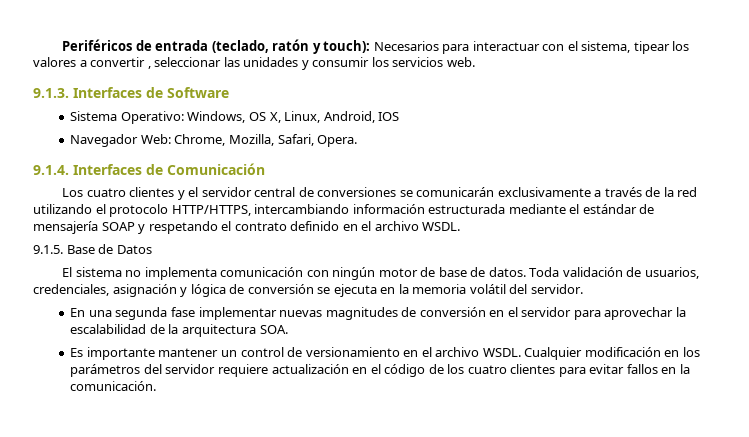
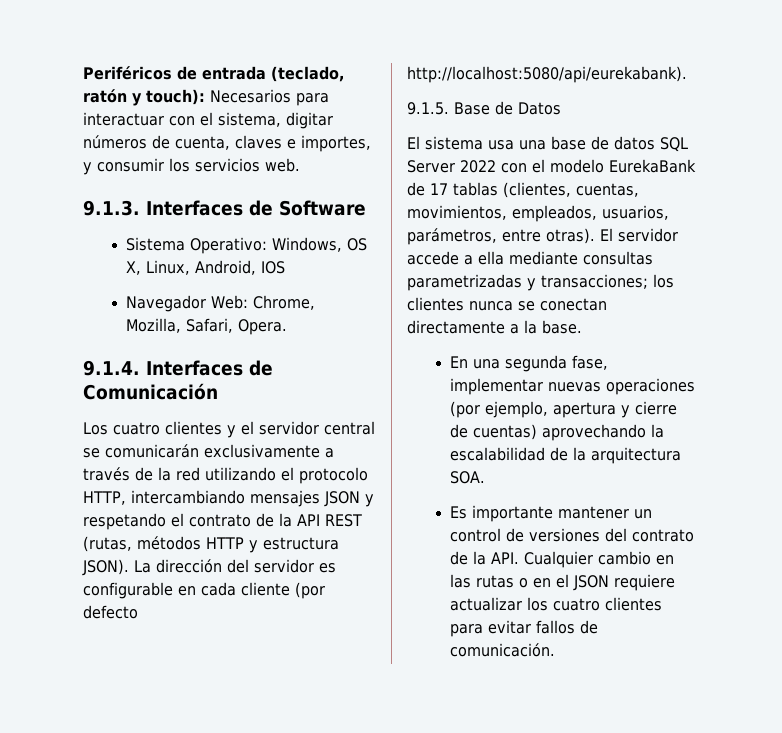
- Periféricos de entrada (teclado, ratón y touch): Necesarios para interactuar con el sistema, tipear los valores a convertir , seleccionar las unidades y consumir los servicios web.
+ Periféricos de entrada (teclado, ratón y touch): Necesarios para interactuar con el sistema, digitar números de cuenta, claves e importes, y consumir los servicios web.
- Los cuatro clientes y el servidor central de conversiones se comunicarán exclusivamente a través de la red utilizando el protocolo HTTP/HTTPS, intercambiando información estructurada mediante el estándar de mensajería SOAP y respetando el contrato definido en el archivo WSDL.
+ Los cuatro clientes y el servidor central se comunicarán exclusivamente a través de la red utilizando el protocolo HTTP, intercambiando mensajes JSON y respetando el contrato de la API REST (rutas, métodos HTTP y estructura JSON). La dirección del servidor es configurable en cada cliente (por defecto http://localhost:5080/api/eurekabank).
- El sistema no implementa comunicación con ningún motor de base de datos. Toda validación de usuarios, credenciales, asignación y lógica de conversión se ejecuta en la memoria volátil del servidor.
+ El sistema usa una base de datos SQL Server 2022 con el modelo EurekaBank de 17 tablas (clientes, cuentas, movimientos, empleados, usuarios, parámetros, entre otras). El servidor accede a ella mediante consultas parametrizadas y transacciones; los clientes nunca se conectan directamente a la base.
- En una segunda fase implementar nuevas magnitudes de conversión en el servidor para aprovechar la escalabilidad de la arquitectura SOA.
+ En una segunda fase, implementar nuevas operaciones (por ejemplo, apertura y cierre de cuentas) aprovechando la escalabilidad de la arquitectura SOA.
- Es importante mantener un control de versionamiento en el archivo WSDL. Cualquier modificación en los parámetros del servidor requiere actualización en el código de los cuatro clientes para evitar fallos en la comunicación.
+ Es importante mantener un control de versiones del contrato de la API. Cualquier cambio en las rutas o en el JSON requiere actualizar los cuatro clientes para evitar fallos de comunicación.

